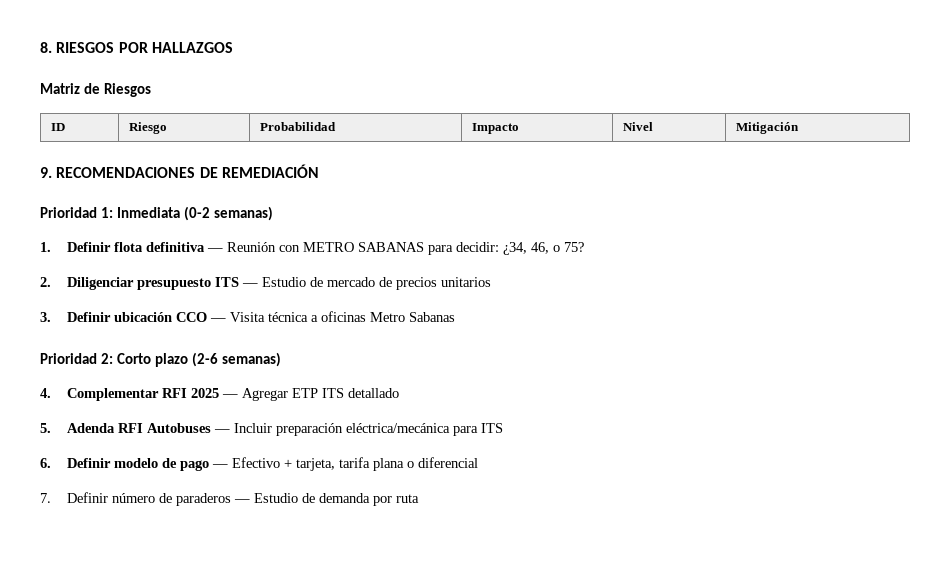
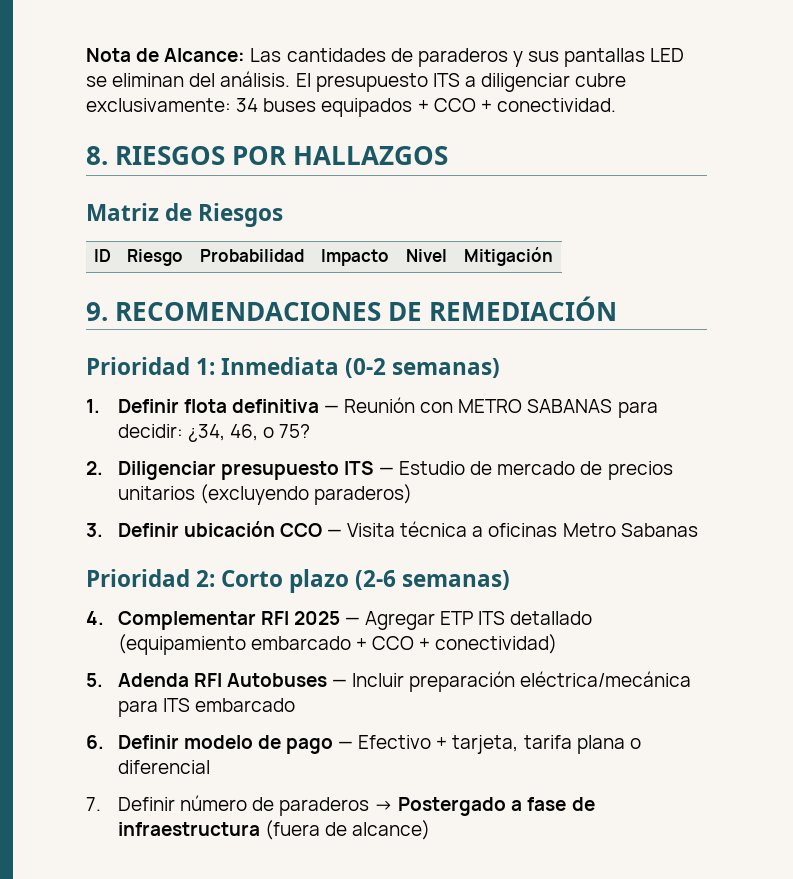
+ Nota de Alcance: Las cantidades de paraderos y sus pantallas LED se eliminan del análisis. El presupuesto ITS a diligenciar cubre exclusivamente: 34 buses equipados + CCO + conectividad.
- 2. Diligenciar presupuesto ITS — Estudio de mercado de precios unitarios
+ 2. Diligenciar presupuesto ITS — Estudio de mercado de precios unitarios (excluyendo paraderos)
- 4. Complementar RFI 2025 — Agregar ETP ITS detallado
+ 4. Complementar RFI 2025 — Agregar ETP ITS detallado (equipamiento embarcado + CCO + conectividad)
- 5. Adenda RFI Autobuses — Incluir preparación eléctrica/mecánica para ITS
+ 5. Adenda RFI Autobuses — Incluir preparación eléctrica/mecánica para ITS embarcado
- 7. Definir número de paraderos — Estudio de demanda por ruta
+ 7. Definir número de paraderos → Postergado a fase de infraestructura (fuera de alcance)

